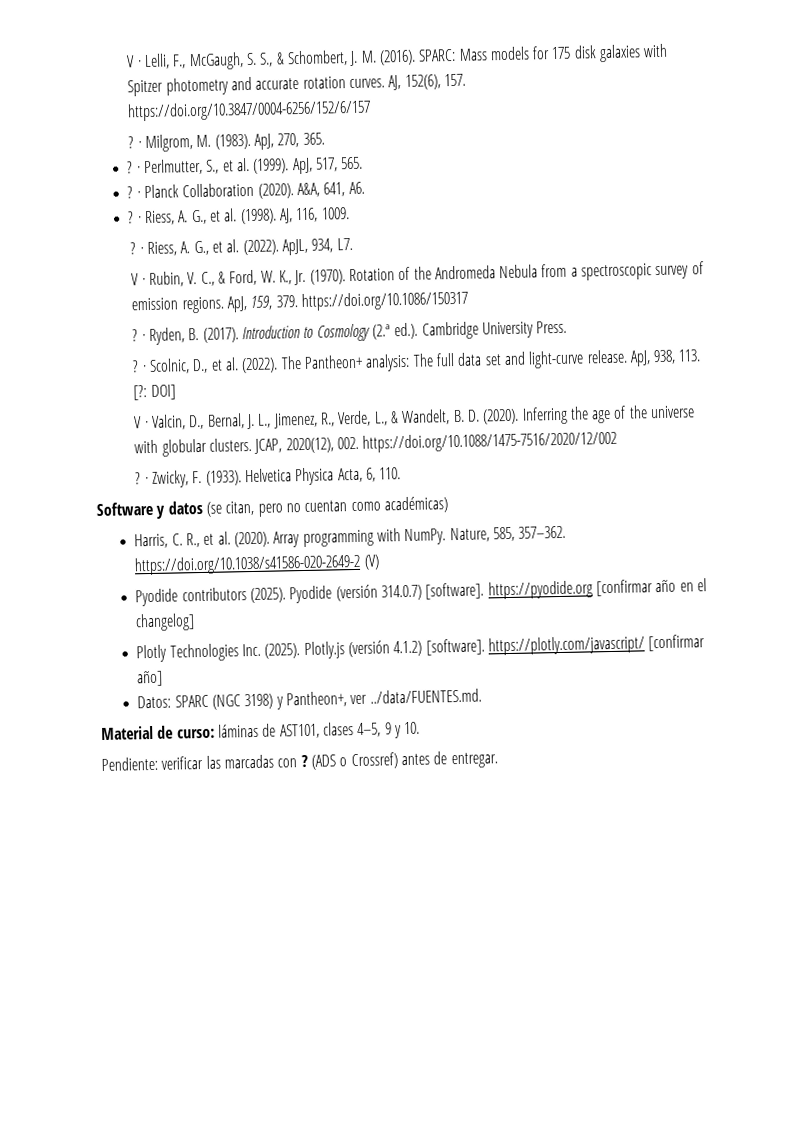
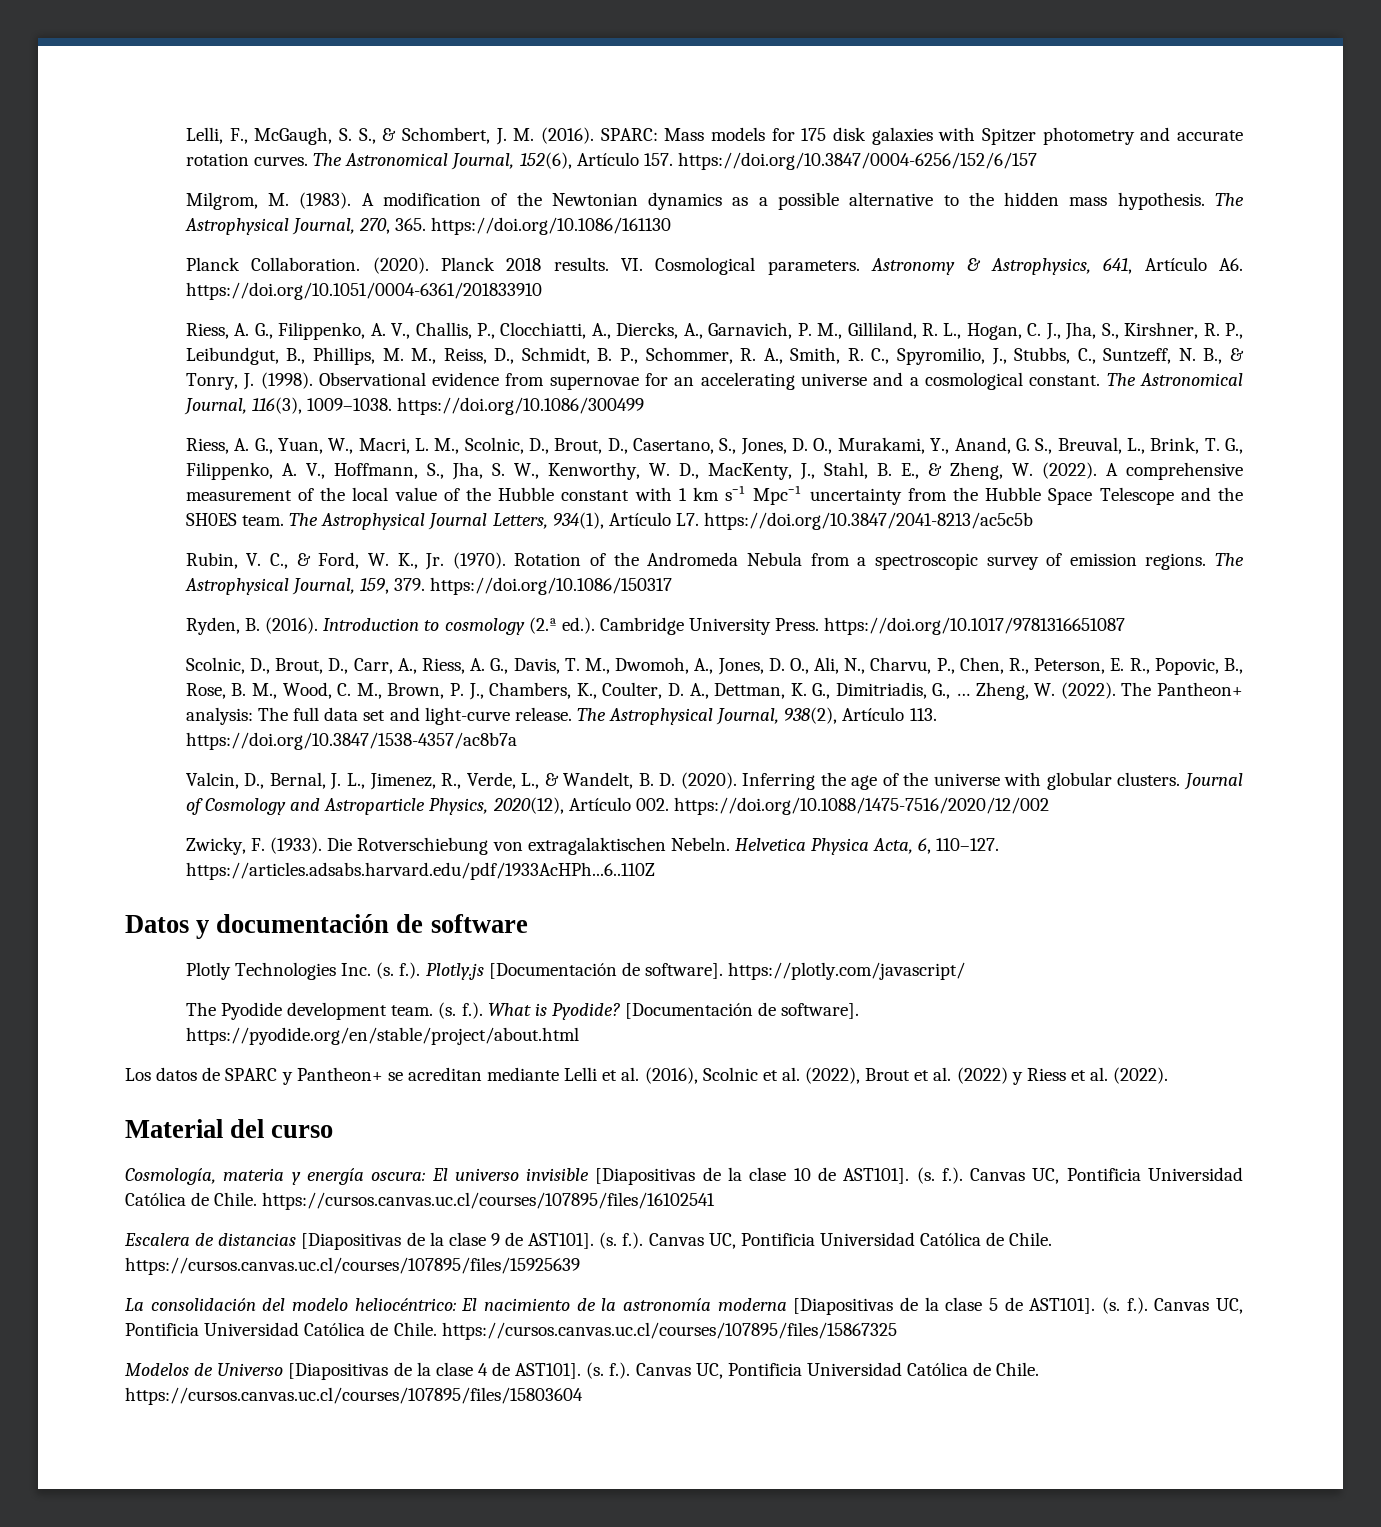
- V · Lelli, F., McGaugh, S. S., & Schombert, J. M. (2016).
+ Lelli, F., McGaugh, S. S., & Schombert, J. M. (2016).
- AJ, 152(6), 157. https://doi.org/10.3847/0004-6256/152/6/157
+ The Astronomical Journal, 152(6), Artículo 157. https://doi.org/10.3847/0004-6256/152/6/157
- ? · Milgrom, M. (1983).
+ Milgrom, M. (1983).
- ApJ, 270, 365.
- ? · Perlmutter, S., et al. (1999). ApJ, 517, 565.
- ? · Planck Collaboration (2020). A&A, 641, A6.
- ? · Riess, A. G., et al. (1998). AJ, 116, 1009.
- ? · Riess, A. G., et al. (2022). ApJL, 934, L7.
- V · Rubin, V. C., & Ford, W. K., Jr. (1970).
+ A modification of the Newtonian dynamics as a possible alternative to the hidden mass hypothesis. The Astrophysical Journal, 270, 365. https://doi.org/10.1086/161130
+ Planck Collaboration. (2020). Planck 2018 results. VI. Cosmological parameters. Astronomy & Astrophysics, 641, Artículo A6. https://doi.org/10.1051/0004-6361/201833910
+ Riess, A. G., Filippenko, A. V., Challis, P., Clocchiatti, A., Diercks, A., Garnavich, P. M., Gilliland, R. L., Hogan, C. J., Jha, S., Kirshner, R. P., Leibundgut, B., Phillips, M. M., Reiss, D., Schmidt, B. P., Schommer, R. A., Smith, R. C., Spyromilio, J., Stubbs, C., Suntzeff, N. B., & Tonry, J. (1998). Observational evidence from supernovae for an accelerating universe and a cosmological constant. The Astronomical Journal, 116(3), 1009–1038. https://doi.org/10.1086/300499
+ Riess, A. G., Yuan, W., Macri, L. M., Scolnic, D., Brout, D., Casertano, S., Jones, D. O., Murakami, Y., Anand, G. S., Breuval, L., Brink, T. G., Filippenko, A. V., Hoffmann, S., Jha, S. W., Kenworthy, W. D., MacKenty, J., Stahl, B. E., & Zheng, W. (2022). A comprehensive measurement of the local value of the Hubble constant with 1 km s⁻¹ Mpc⁻¹ uncertainty from the Hubble Space Telescope and the SH0ES team. The Astrophysical Journal Letters, 934(1), Artículo L7. https://doi.org/10.3847/2041-8213/ac5c5b
+ Rubin, V. C., & Ford, W. K., Jr. (1970).
- ApJ, 159, 379. https://doi.org/10.1086/150317
+ The Astrophysical Journal, 159, 379. https://doi.org/10.1086/150317
- ? · Ryden, B. (2017).
+ Ryden, B. (2016).
- Introduction to Cosmology (2.ª ed.). Cambridge University Press.
- ? · Scolnic, D., et al. (2022).
+ Introduction to cosmology (2.ª ed.). Cambridge University Press. https://doi.org/10.1017/9781316651087
+ Scolnic, D., Brout, D., Carr, A., Riess, A. G., Davis, T. M., Dwomoh, A., Jones, D. O., Ali, N., Charvu, P., Chen, R., Peterson, E. R., Popovic, B., Rose, B. M., Wood, C. M., Brown, P. J., Chambers, K., Coulter, D. A., Dettman, K. G., Dimitriadis, G., … Zheng, W. (2022).
- ApJ, 938, 113. [?: DOI]
- V · Valcin, D., Bernal, J. L., Jimenez, R., Verde, L., & Wandelt, B. D. (2020).
+ The Astrophysical Journal, 938(2), Artículo 113. https://doi.org/10.3847/1538-4357/ac8b7a
+ Valcin, D., Bernal, J. L., Jimenez, R., Verde, L., & Wandelt, B. D. (2020).
- JCAP, 2020(12), 002. https://doi.org/10.1088/1475-7516/2020/12/002
+ Journal of Cosmology and Astroparticle Physics, 2020(12), Artículo 002. https://doi.org/10.1088/1475-7516/2020/12/002
- ? · Zwicky, F. (1933).
+ Zwicky, F. (1933).
- Helvetica Physica Acta, 6, 110.
- Software y datos (se citan, pero no cuentan como académicas)
- Harris, C. R., et al. (2020). Array programming with NumPy. Nature, 585, 357–362. https://doi.org/10.1038/s41586-020-2649-2 (V)
- Pyodide contributors (2025). Pyodide (versión 314.0.7) [software]. https://pyodide.org [confirmar año en el changelog]
- Plotly Technologies Inc. (2025). Plotly.js (versión 4.1.2) [software]. https://plotly.com/javascript/ [confirmar año]
- Datos: SPARC (NGC 3198) y Pantheon+, ver ../data/FUENTES.md.
- Material de curso: láminas de AST101, clases 4–5, 9 y 10.
- Pendiente: verificar las marcadas con ? (ADS o Crossref) antes de entregar.
+ Die Rotverschiebung von extragalaktischen Nebeln. Helvetica Physica Acta, 6, 110–127. https://articles.adsabs.harvard.edu/pdf/1933AcHPh...6..110Z
+ Datos y documentación de software
+ Plotly Technologies Inc. (s. f.). Plotly.js [Documentación de software]. https://plotly.com/javascript/
+ The Pyodide development team. (s. f.). What is Pyodide? [Documentación de software]. https://pyodide.org/en/stable/project/about.html
+ Los datos de SPARC y Pantheon+ se acreditan mediante Lelli et al. (2016), Scolnic et al. (2022), Brout et al. (2022) y Riess et al. (2022).
+ Material del curso
+ Cosmología, materia y energía oscura: El universo invisible [Diapositivas de la clase 10 de AST101]. (s. f.). Canvas UC, Pontificia Universidad Católica de Chile. https://cursos.canvas.uc.cl/courses/107895/files/16102541
+ Escalera de distancias [Diapositivas de la clase 9 de AST101]. (s. f.). Canvas UC, Pontificia Universidad Católica de Chile. https://cursos.canvas.uc.cl/courses/107895/files/15925639
+ La consolidación del modelo heliocéntrico: El nacimiento de la astronomía moderna [Diapositivas de la clase 5 de AST101]. (s. f.). Canvas UC, Pontificia Universidad Católica de Chile. https://cursos.canvas.uc.cl/courses/107895/files/15867325
+ Modelos de Universo [Diapositivas de la clase 4 de AST101]. (s. f.). Canvas UC, Pontificia Universidad Católica de Chile. https://cursos.canvas.uc.cl/courses/107895/files/15803604

